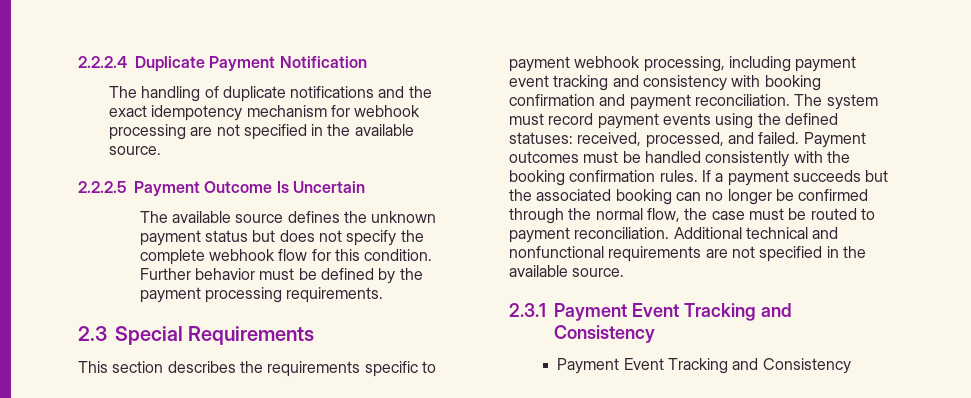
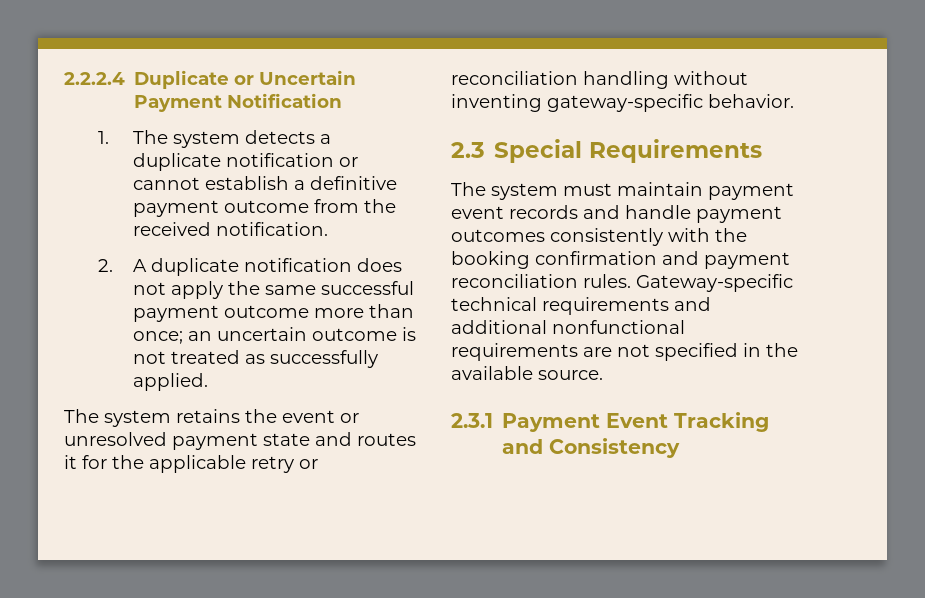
- 2.2.2.4 Duplicate Payment Notification
+ 2.2.2.4 Duplicate or Uncertain Payment Notification
- The handling of duplicate notifications and the exact idempotency mechanism for webhook processing are not specified in the available source.
- 2.2.2.5 Payment Outcome Is Uncertain
- The available source defines the unknown payment status but does not specify the complete webhook flow for this condition. Further behavior must be defined by the payment processing requirements.
+ 1. The system detects a duplicate notification or cannot establish a definitive payment outcome from the received notification.
+ 2. A duplicate notification does not apply the same successful payment outcome more than once; an uncertain outcome is not treated as successfully applied.
+ The system retains the event or unresolved payment state and routes it for the applicable retry or reconciliation handling without inventing gateway-specific behavior.
  2.3 Special Requirements
- This section describes the requirements specific to payment webhook processing, including payment event tracking and consistency with booking confirmation and payment reconciliation. The system must record payment events using the defined statuses: received, processed, and failed. Payment outcomes must be handled consistently with the booking confirmation rules. If a payment succeeds but the associated booking can no longer be confirmed through the normal flow, the case must be routed to payment reconciliation. Additional technical and nonfunctional requirements are not specified in the available source.
+ The system must maintain payment event records and handle payment outcomes consistently with the booking confirmation and payment reconciliation rules. Gateway-specific technical requirements and additional nonfunctional requirements are not specified in the available source.
  2.3.1 Payment Event Tracking and Consistency
- Payment Event Tracking and Consistency

